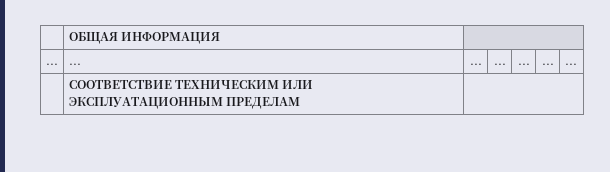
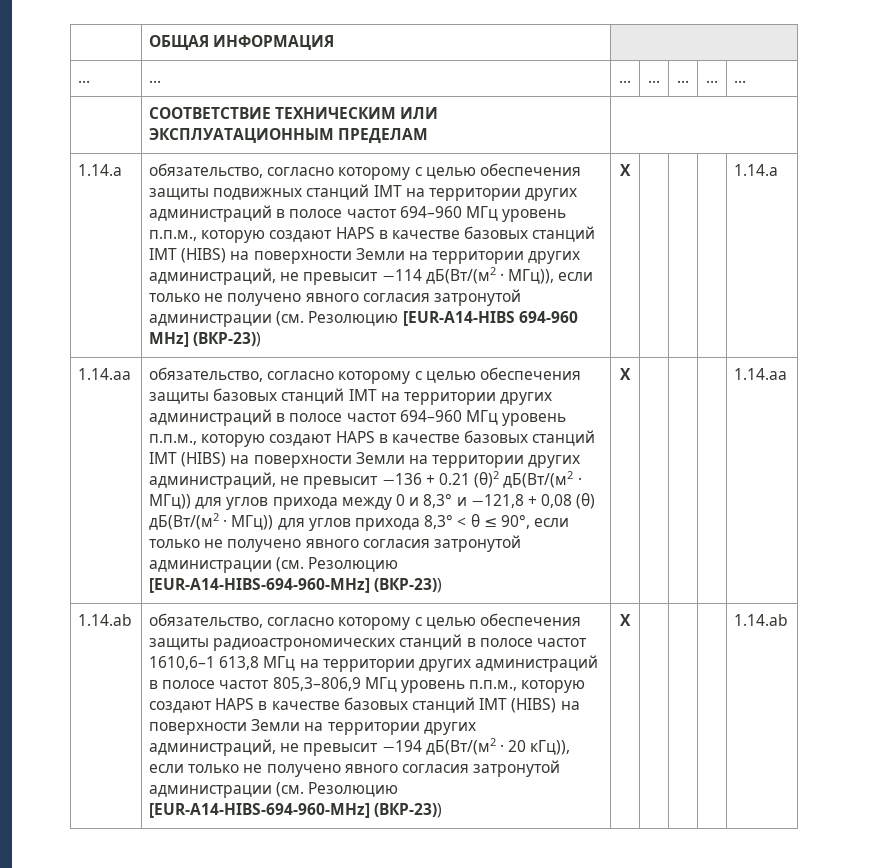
+ 1.14.a | обязательство, согласно которому с целью обеспечения защиты подвижных станций IMT на территории других администраций в полосе частот 694–960 МГц уровень п.п.м., которую создают HAPS в качестве базовых станций IMT (HIBS) на поверхности Земли на территории других администраций, не превысит −114 дБ(Вт/(м2 · МГц)), если только не получено явного согласия затронутой администрации (см. Резолюцию [EUR-A14-HIBS 694-960 MHz] (ВКР-23)) | X | | | | 1.14.a
+ 1.14.aa | обязательство, согласно которому с целью обеспечения защиты базовых станций IMT на территории других администраций в полосе частот 694–960 МГц уровень п.п.м., которую создают HAPS в качестве базовых станций IMT (HIBS) на поверхности Земли на территории других администраций, не превысит −136 + 0.21 (θ)2 дБ(Вт/(м2 · МГц)) для углов прихода между 0 и 8,3° и −121,8 + 0,08 (θ) дБ(Вт/(м2 · МГц)) для углов прихода 8,3° < θ ≤ 90°, если только не получено явного согласия затронутой администрации (см. Резолюцию [EUR-A14-HIBS-694-960-MHz] (ВКР-23)) | X | | | | 1.14.aa
+ 1.14.ab | обязательство, согласно которому с целью обеспечения защиты радиоастрономических станций в полосе частот 1610,6–1 613,8 МГц на территории других администраций в полосе частот 805,3–806,9 МГц уровень п.п.м., которую создают HAPS в качестве базовых станций IMT (HIBS) на поверхности Земли на территории других администраций, не превысит −194 дБ(Вт/(м2 · 20 кГц)), если только не получено явного согласия затронутой администрации (см. Резолюцию [EUR-A14-HIBS-694-960-MHz] (ВКР-23)) | X | | | | 1.14.ab

